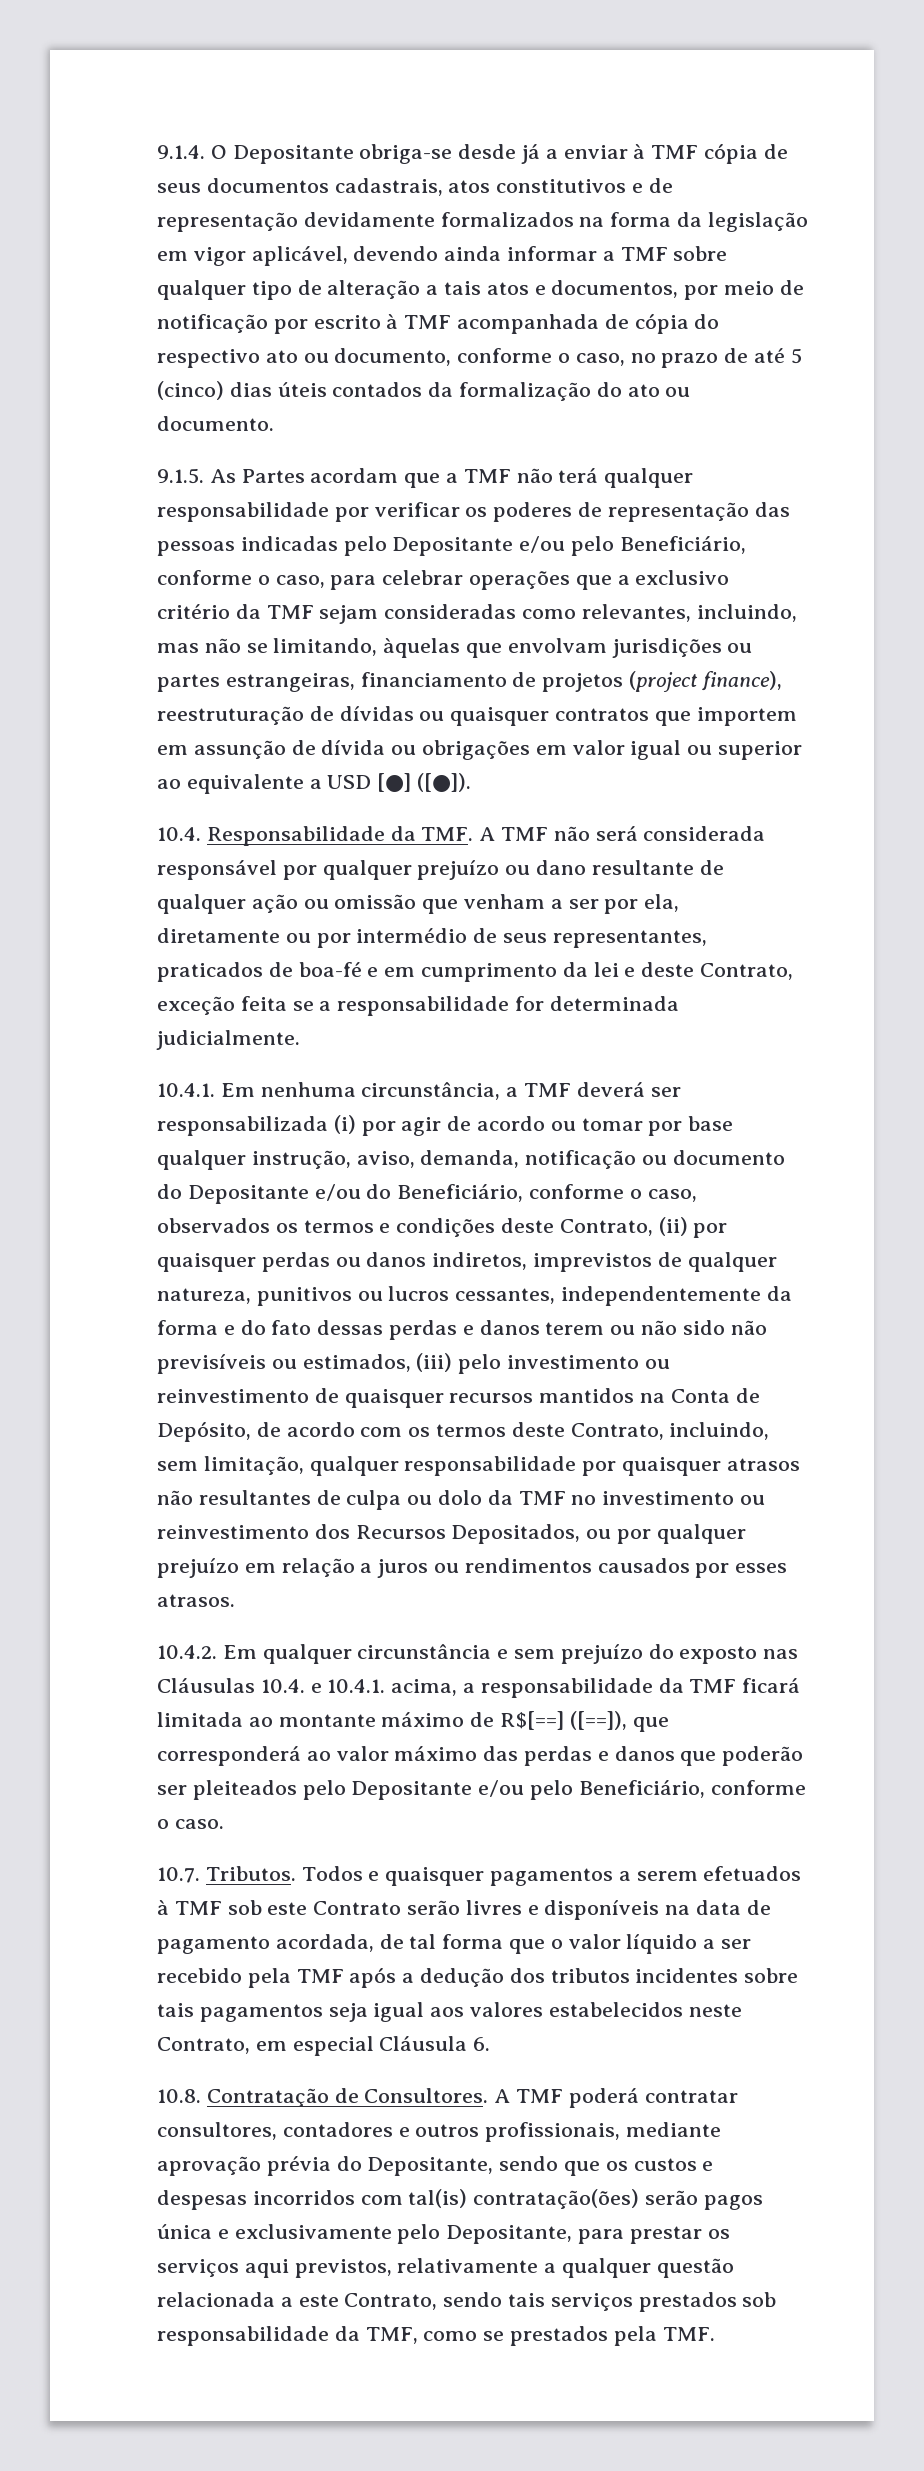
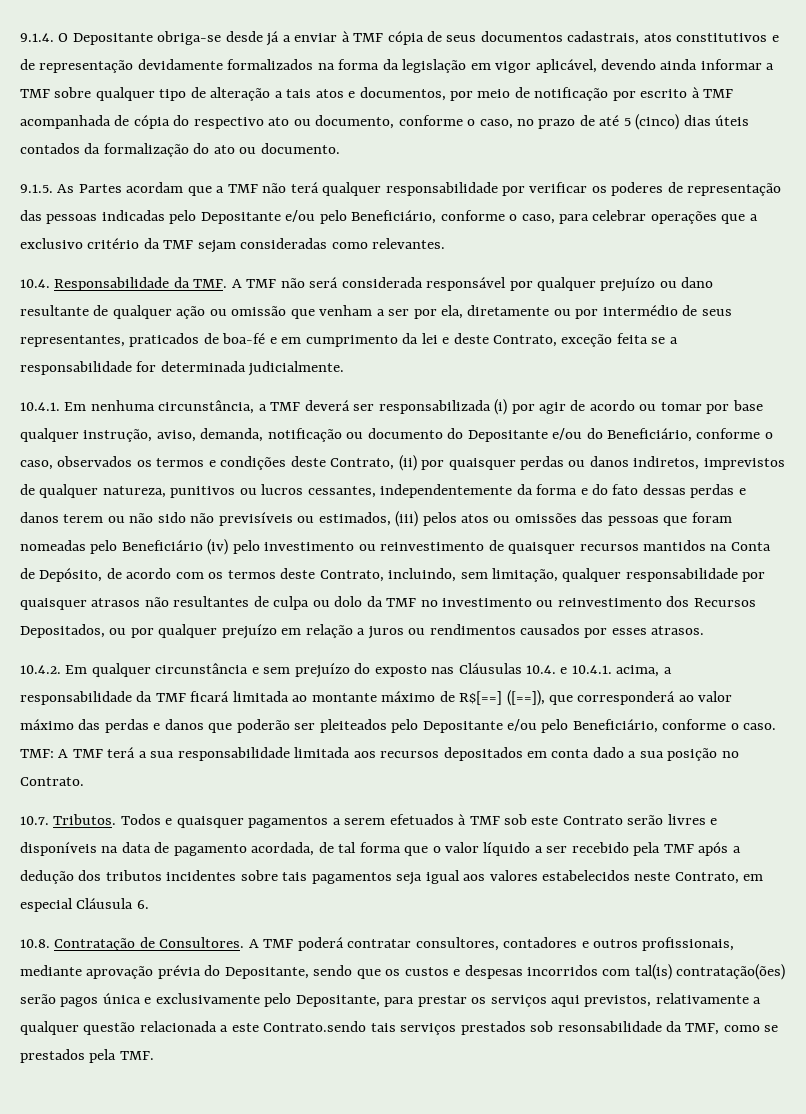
- 9.1.5. As Partes acordam que a TMF não terá qualquer responsabilidade por verificar os poderes de representação das pessoas indicadas pelo Depositante e/ou pelo Beneficiário, conforme o caso, para celebrar operações que a exclusivo critério da TMF sejam consideradas como relevantes, incluindo, mas não se limitando, àquelas que envolvam jurisdições ou partes estrangeiras, financiamento de projetos (project finance), reestruturação de dívidas ou quaisquer contratos que importem em assunção de dívida ou obrigações em valor igual ou superior ao equivalente a USD [●] ([●]).
+ 9.1.5. As Partes acordam que a TMF não terá qualquer responsabilidade por verificar os poderes de representação das pessoas indicadas pelo Depositante e/ou pelo Beneficiário, conforme o caso, para celebrar operações que a exclusivo critério da TMF sejam consideradas como relevantes.
- 10.4.1. Em nenhuma circunstância, a TMF deverá ser responsabilizada (i) por agir de acordo ou tomar por base qualquer instrução, aviso, demanda, notificação ou documento do Depositante e/ou do Beneficiário, conforme o caso, observados os termos e condições deste Contrato, (ii) por quaisquer perdas ou danos indiretos, imprevistos de qualquer natureza, punitivos ou lucros cessantes, independentemente da forma e do fato dessas perdas e danos terem ou não sido não previsíveis ou estimados, (iii) pelo investimento ou reinvestimento de quaisquer recursos mantidos na Conta de Depósito, de acordo com os termos deste Contrato, incluindo, sem limitação, qualquer responsabilidade por quaisquer atrasos não resultantes de culpa ou dolo da TMF no investimento ou reinvestimento dos Recursos Depositados, ou por qualquer prejuízo em relação a juros ou rendimentos causados por esses atrasos.
+ 10.4.1. Em nenhuma circunstância, a TMF deverá ser responsabilizada (i) por agir de acordo ou tomar por base qualquer instrução, aviso, demanda, notificação ou documento do Depositante e/ou do Beneficiário, conforme o caso, observados os termos e condições deste Contrato, (ii) por quaisquer perdas ou danos indiretos, imprevistos de qualquer natureza, punitivos ou lucros cessantes, independentemente da forma e do fato dessas perdas e danos terem ou não sido não previsíveis ou estimados, (iii) pelos atos ou omissões das pessoas que foram nomeadas pelo Beneficiário (iv) pelo investimento ou reinvestimento de quaisquer recursos mantidos na Conta de Depósito, de acordo com os termos deste Contrato, incluindo, sem limitação, qualquer responsabilidade por quaisquer atrasos não resultantes de culpa ou dolo da TMF no investimento ou reinvestimento dos Recursos Depositados, ou por qualquer prejuízo em relação a juros ou rendimentos causados por esses atrasos.
+ TMF: A TMF terá a sua responsabilidade limitada aos recursos depositados em conta dado a sua posição no Contrato.
- A TMF poderá contratar consultores, contadores e outros profissionais, mediante aprovação prévia do Depositante, sendo que os custos e despesas incorridos com tal(is) contratação(ões) serão pagos única e exclusivamente pelo Depositante, para prestar os serviços aqui previstos, relativamente a qualquer questão relacionada a este Contrato, sendo tais serviços prestados sob responsabilidade da TMF, como se prestados pela TMF.
+ A TMF poderá contratar consultores, contadores e outros profissionais, mediante aprovação prévia do Depositante, sendo que os custos e despesas incorridos com tal(is) contratação(ões) serão pagos única e exclusivamente pelo Depositante, para prestar os serviços aqui previstos, relativamente a qualquer questão relacionada a este Contrato.sendo tais serviços prestados sob resonsabilidade da TMF, como se prestados pela TMF.

